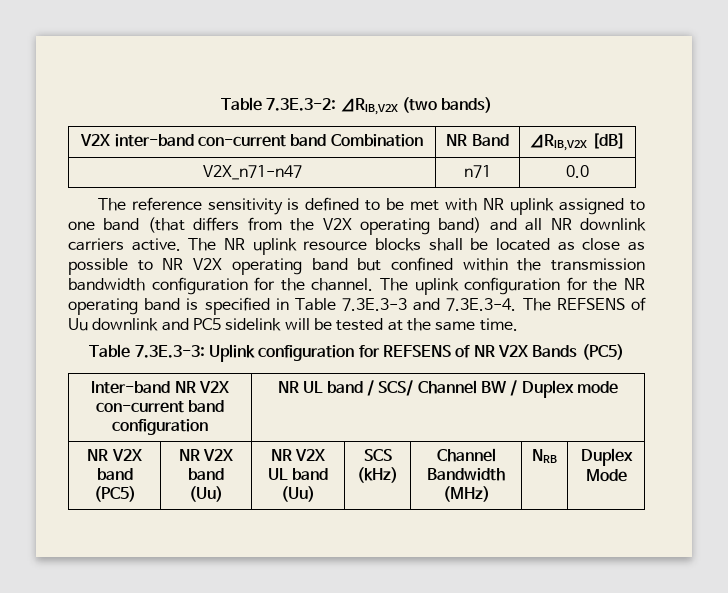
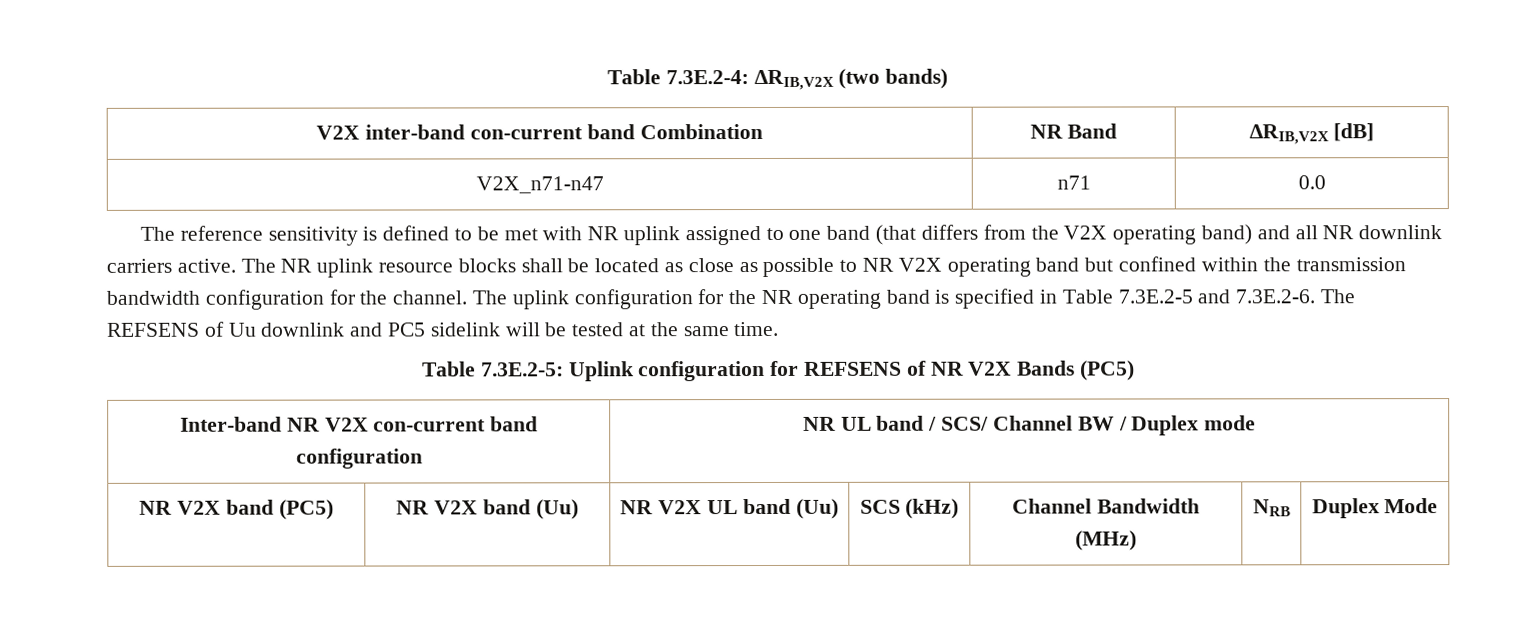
- Table 7.3E.3-2: ΔRIB,V2X (two bands)
+ Table 7.3E.2-4: ΔRIB,V2X (two bands)
- The uplink configuration for the NR operating band is specified in Table 7.3E.3-3 and 7.3E.3-4. The REFSENS of Uu downlink and PC5 sidelink will be tested at the same time.
+ The uplink configuration for the NR operating band is specified in Table 7.3E.2-5 and 7.3E.2-6. The REFSENS of Uu downlink and PC5 sidelink will be tested at the same time.
- Table 7.3E.3-3: Uplink configuration for REFSENS of NR V2X Bands (PC5)
+ Table 7.3E.2-5: Uplink configuration for REFSENS of NR V2X Bands (PC5)

